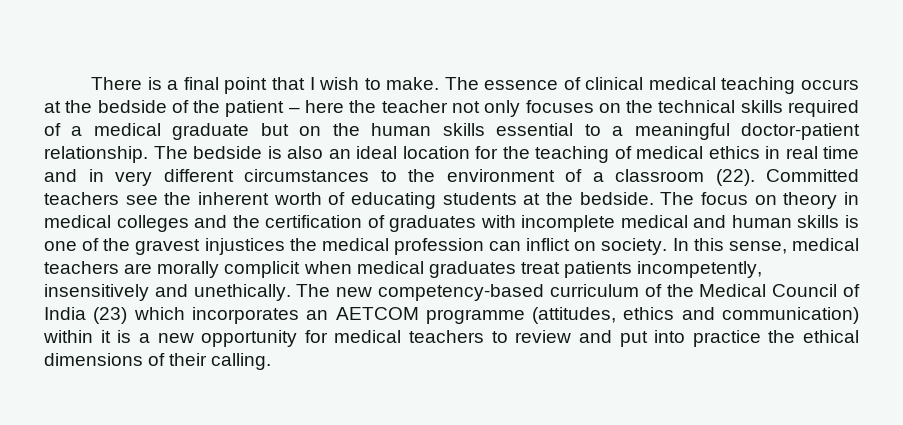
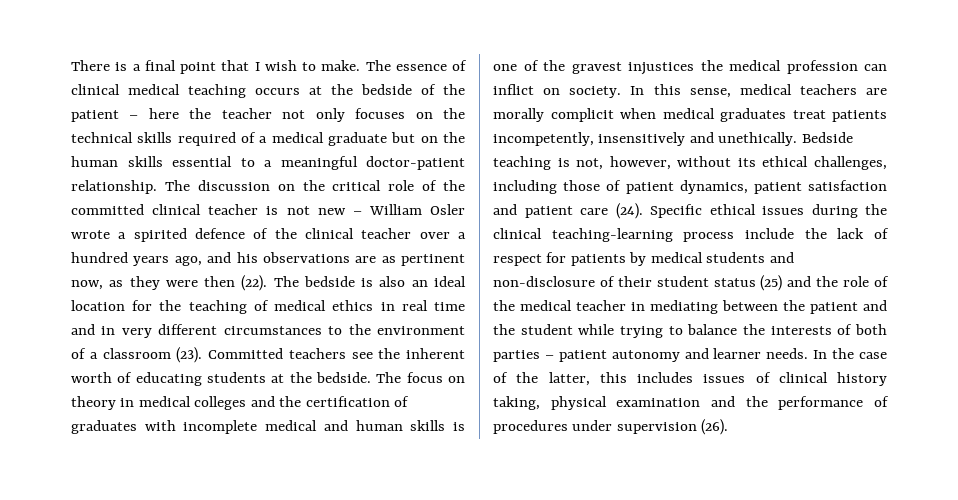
- The bedside is also an ideal location for the teaching of medical ethics in real time and in very different circumstances to the environment of a classroom (22).
+ The discussion on the critical role of the committed clinical teacher is not new – William Osler wrote a spirited defence of the clinical teacher over a hundred years ago, and his observations are as pertinent now, as they were then (22). The bedside is also an ideal location for the teaching of medical ethics in real time and in very different circumstances to the environment of a classroom (23).
- The new competency-based curriculum of the Medical Council of India (23) which incorporates an AETCOM programme (attitudes, ethics and communication) within it is a new opportunity for medical teachers to review and put into practice the ethical dimensions of their calling.
+ Bedside teaching is not, however, without its ethical challenges, including those of patient dynamics, patient satisfaction and patient care (24). Specific ethical issues during the clinical teaching-learning process include the lack of respect for patients by medical students and non-disclosure of their student status (25) and the role of the medical teacher in mediating between the patient and the student while trying to balance the interests of both parties – patient autonomy and learner needs. In the case of the latter, this includes issues of clinical history taking, physical examination and the performance of procedures under supervision (26).

